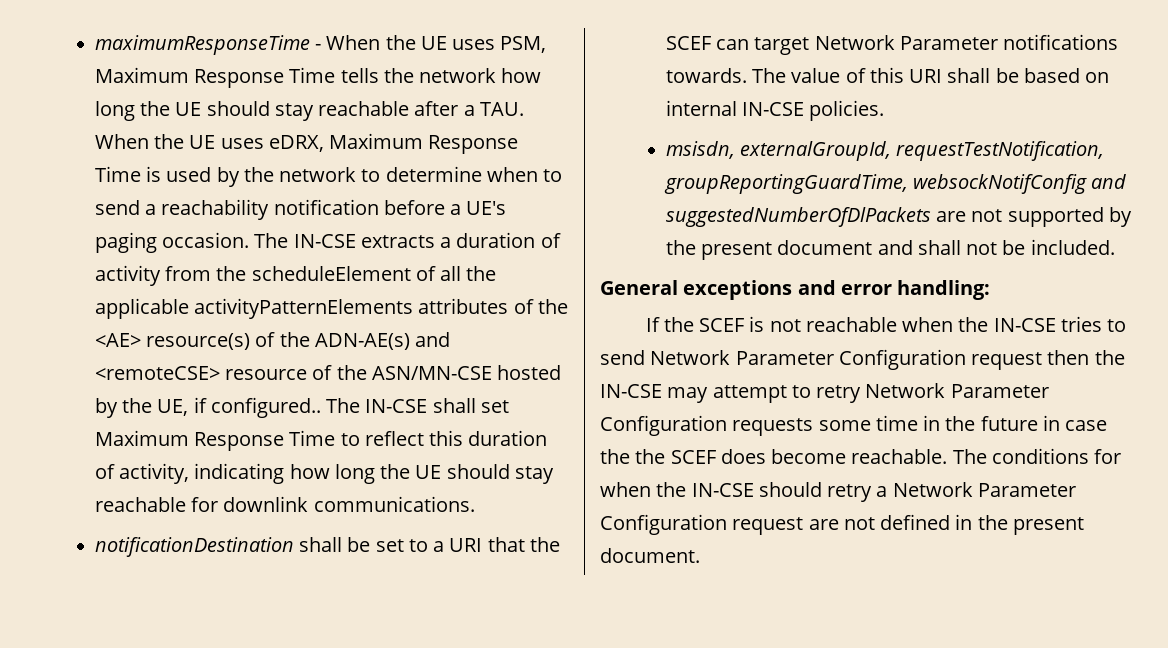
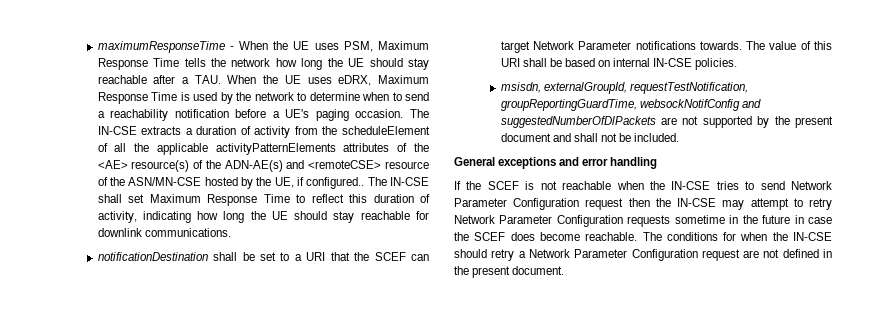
- General exceptions and error handling:
+ General exceptions and error handling
- If the SCEF is not reachable when the IN-CSE tries to send Network Parameter Configuration request then the IN-CSE may attempt to retry Network Parameter Configuration requests some time in the future in case the the SCEF does become reachable.
+ If the SCEF is not reachable when the IN-CSE tries to send Network Parameter Configuration request then the IN-CSE may attempt to retry Network Parameter Configuration requests sometime in the future in case the SCEF does become reachable.

